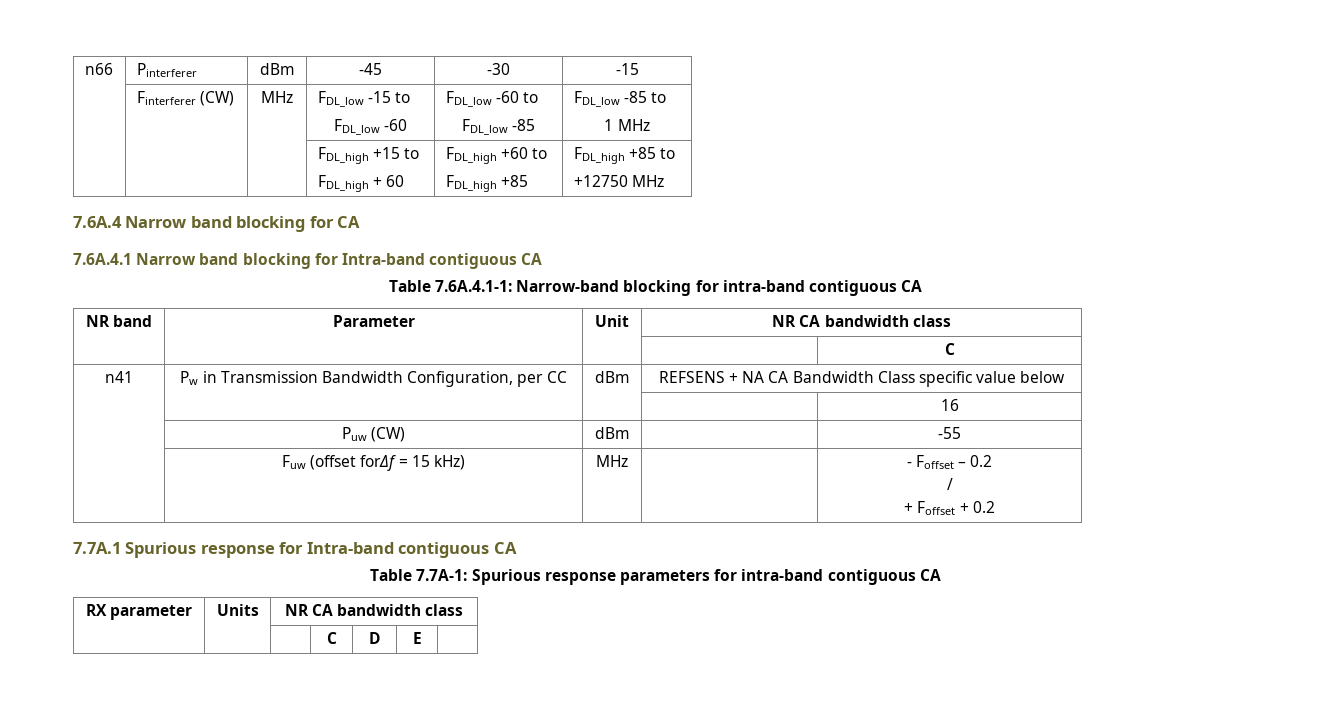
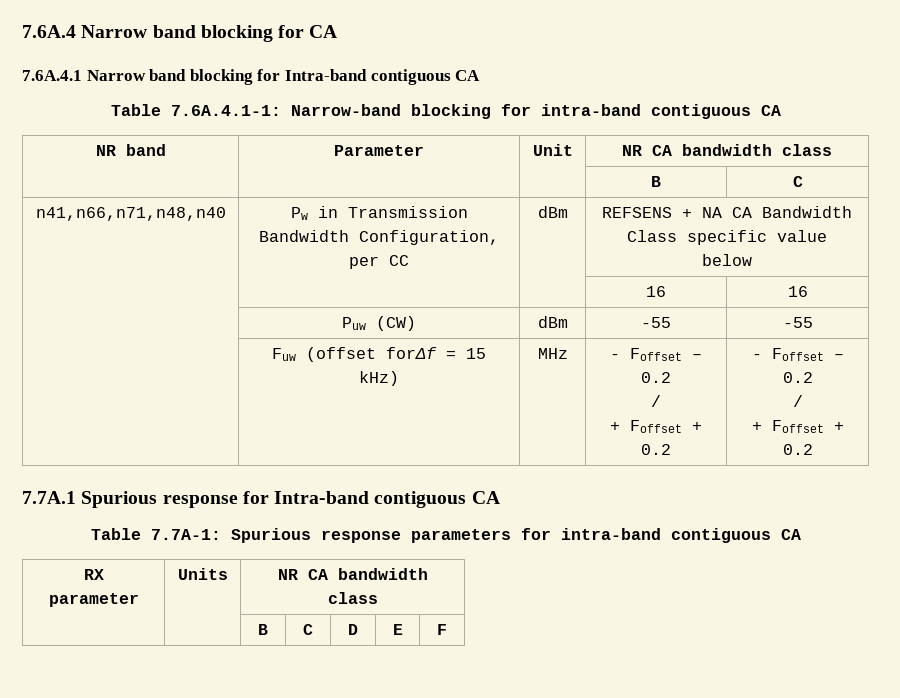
- n66 | Pinterferer | dBm | -45 | -30 | -15
- | Finterferer (CW) | MHz | FDL_low -15 to
- FDL_low -60 | FDL_low -60 to
- FDL_low -85 | FDL_low -85 to
- 1 MHz
- | | | FDL_high +15 to
- FDL_high + 60 | FDL_high +60 to
- FDL_high +85 | FDL_high +85 to
- +12750 MHz
- | | | | C
+ | | | B | C
- n41 | Pw in Transmission Bandwidth Configuration, per CC | dBm | REFSENS + NA CA Bandwidth Class specific value below
+ n41,n66,n71,n48,n40 | Pw in Transmission Bandwidth Configuration, per CC | dBm | REFSENS + NA CA Bandwidth Class specific value below
- | | | | 16
+ | | | 16 | 16
- | Puw (CW) | dBm | | -55
+ | Puw (CW) | dBm | -55 | -55
- | Fuw (offset forΔf = 15 kHz) | MHz | | - Foffset – 0.2
+ | Fuw (offset forΔf = 15 kHz) | MHz | - Foffset – 0.2
+ /
+ + Foffset + 0.2 | - Foffset – 0.2
- | | | C | D | E |
+ | | B | C | D | E | F

